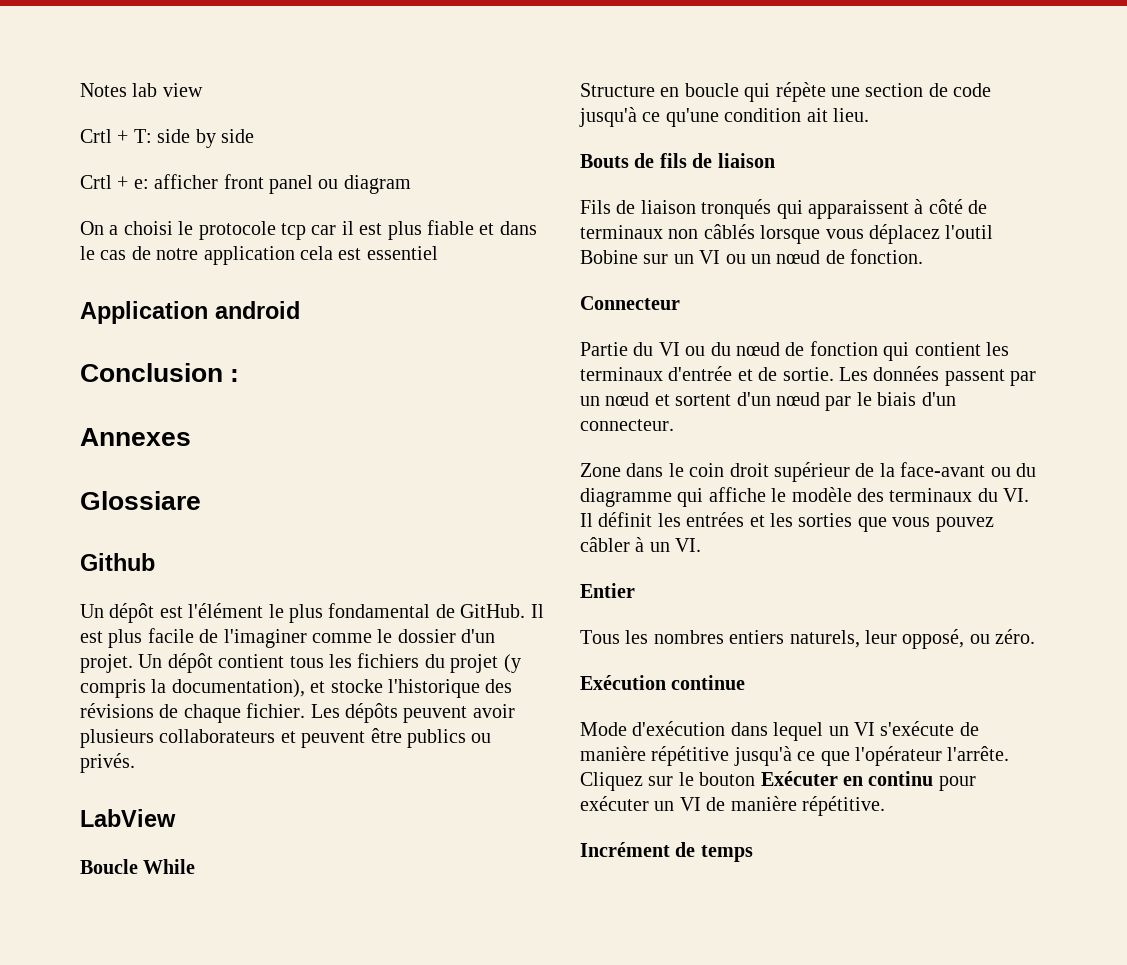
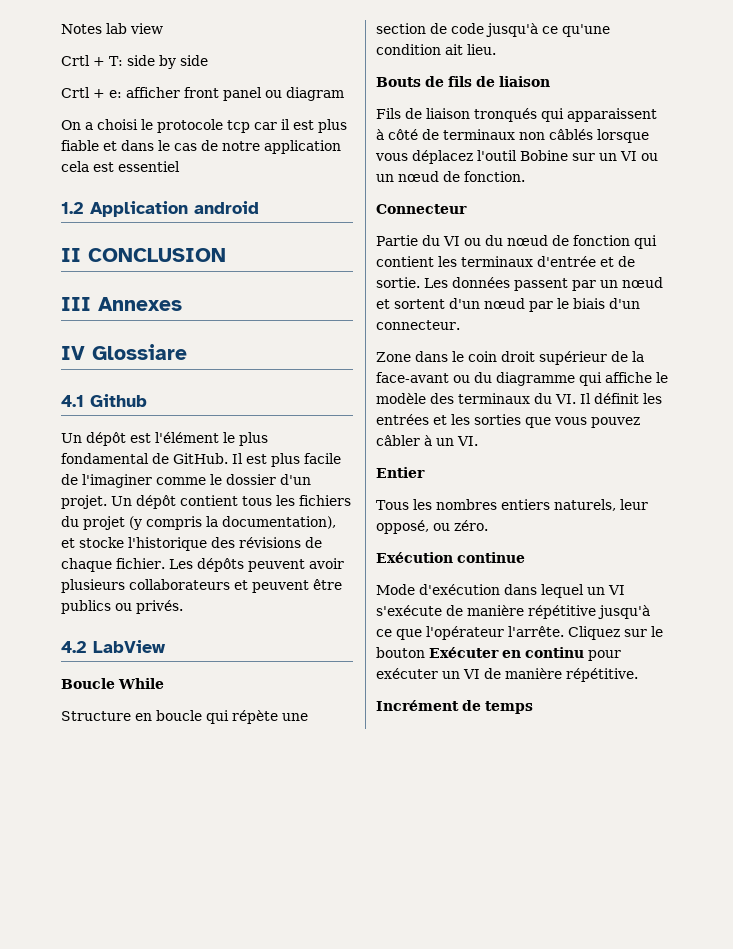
- Application android
+ 1.2 Application android
- Conclusion :
- Annexes
+ II CONCLUSION
+ III Annexes
- Glossiare
+ IV Glossiare
- Github
+ 4.1 Github
- LabView
+ 4.2 LabView

